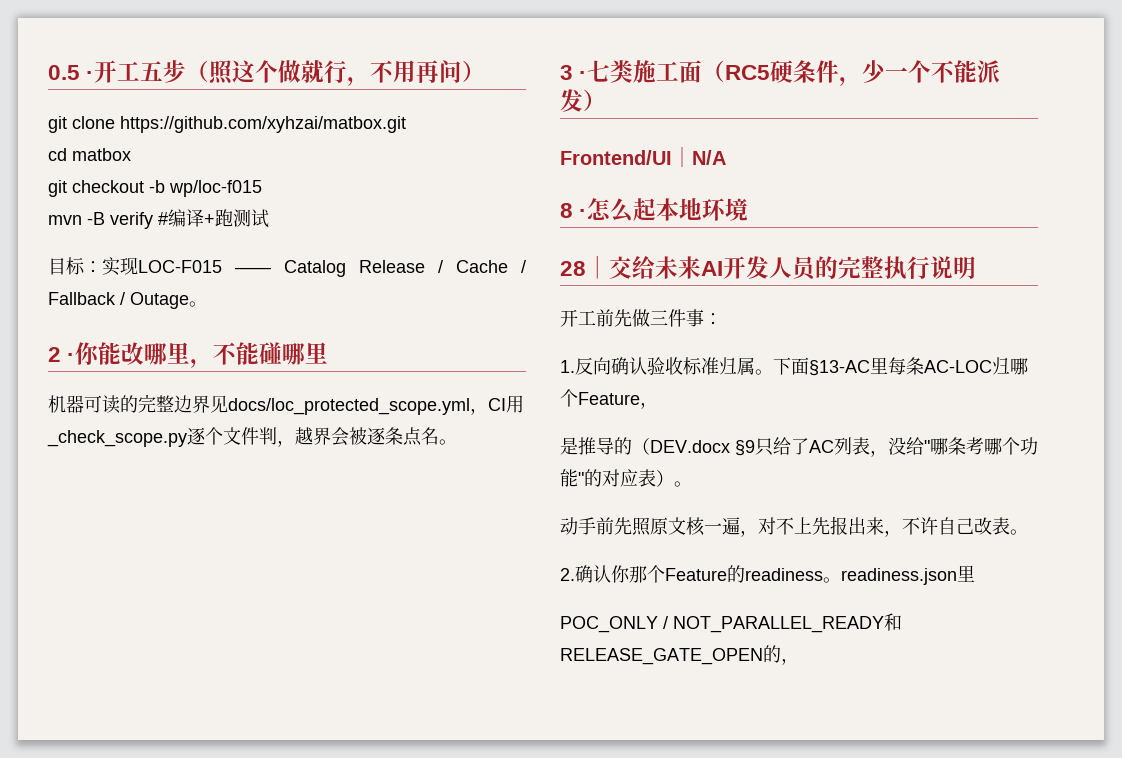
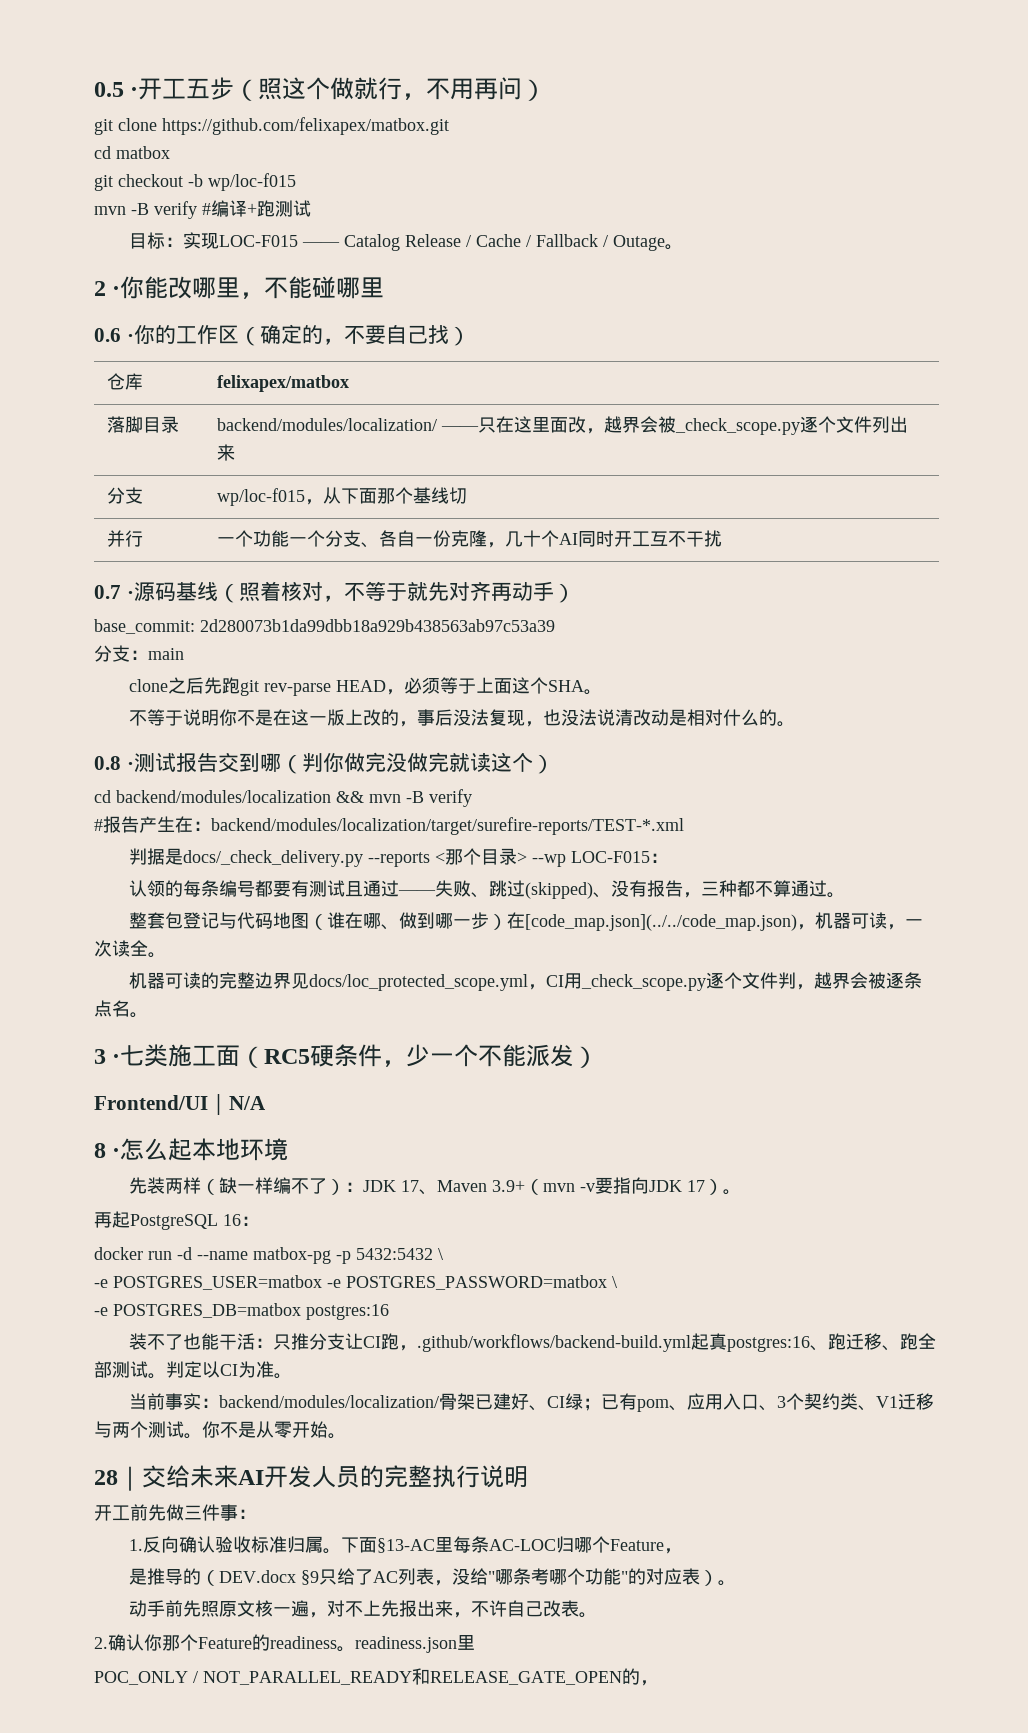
- git clone https://github.com/xyhzai/matbox.git
+ git clone https://github.com/felixapex/matbox.git
+ 0.6 ·你的工作区（确定的，不要自己找）
+ 仓库 | felixapex/matbox
+ 落脚目录 | backend/modules/localization/ ——只在这里面改，越界会被_check_scope.py逐个文件列出来
+ 分支 | wp/loc-f015，从下面那个基线切
+ 并行 | 一个功能一个分支、各自一份克隆，几十个AI同时开工互不干扰
+ 0.7 ·源码基线（照着核对，不等于就先对齐再动手）
+ base_commit: 2d280073b1da99dbb18a929b438563ab97c53a39
+ 分支：main
+ clone之后先跑git rev-parse HEAD，必须等于上面这个SHA。
+ 不等于说明你不是在这一版上改的，事后没法复现，也没法说清改动是相对什么的。
+ 0.8 ·测试报告交到哪（判你做完没做完就读这个）
+ cd backend/modules/localization && mvn -B verify
+ #报告产生在：backend/modules/localization/target/surefire-reports/TEST-*.xml
+ 判据是docs/_check_delivery.py --reports <那个目录> --wp LOC-F015：
+ 认领的每条编号都要有测试且通过——失败、跳过(skipped)、没有报告，三种都不算通过。
+ 整套包登记与代码地图（谁在哪、做到哪一步）在[code_map.json](../../code_map.json)，机器可读，一次读全。
+ 先装两样（缺一样编不了）：JDK 17、Maven 3.9+（mvn -v要指向JDK 17）。
+ 再起PostgreSQL 16：
+ docker run -d --name matbox-pg -p 5432:5432 \
+ -e POSTGRES_USER=matbox -e POSTGRES_PASSWORD=matbox \
+ -e POSTGRES_DB=matbox postgres:16
+ 装不了也能干活：只推分支让CI跑，.github/workflows/backend-build.yml起真postgres:16、跑迁移、跑全部测试。判定以CI为准。
+ 当前事实：backend/modules/localization/骨架已建好、CI绿；已有pom、应用入口、3个契约类、V1迁移与两个测试。你不是从零开始。

